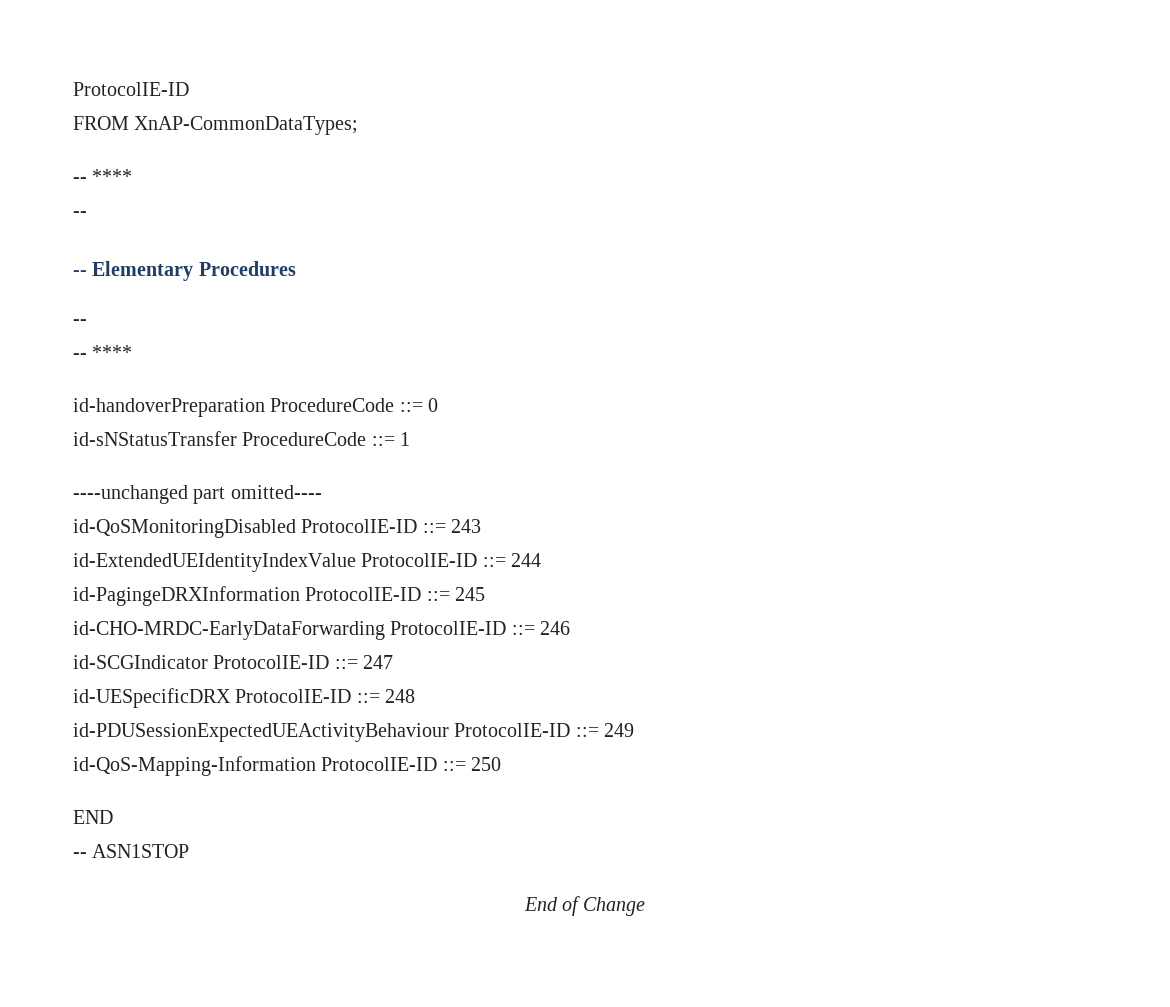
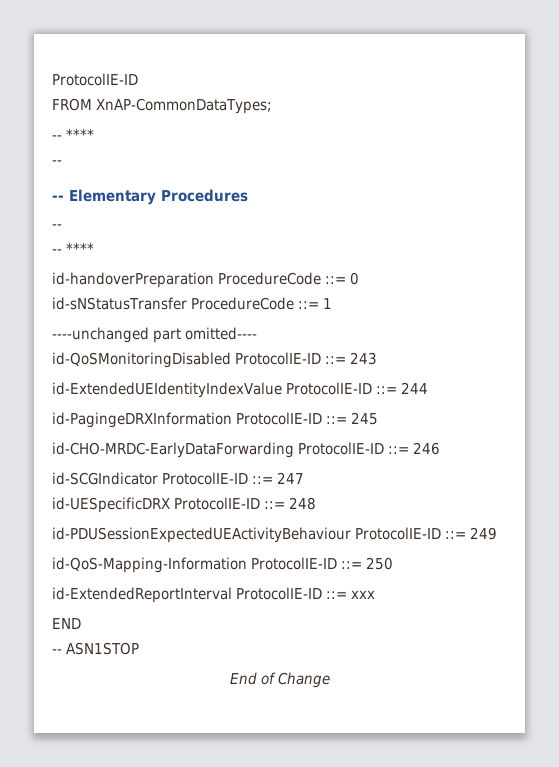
+ id-ExtendedReportInterval ProtocolIE-ID ::= xxx

